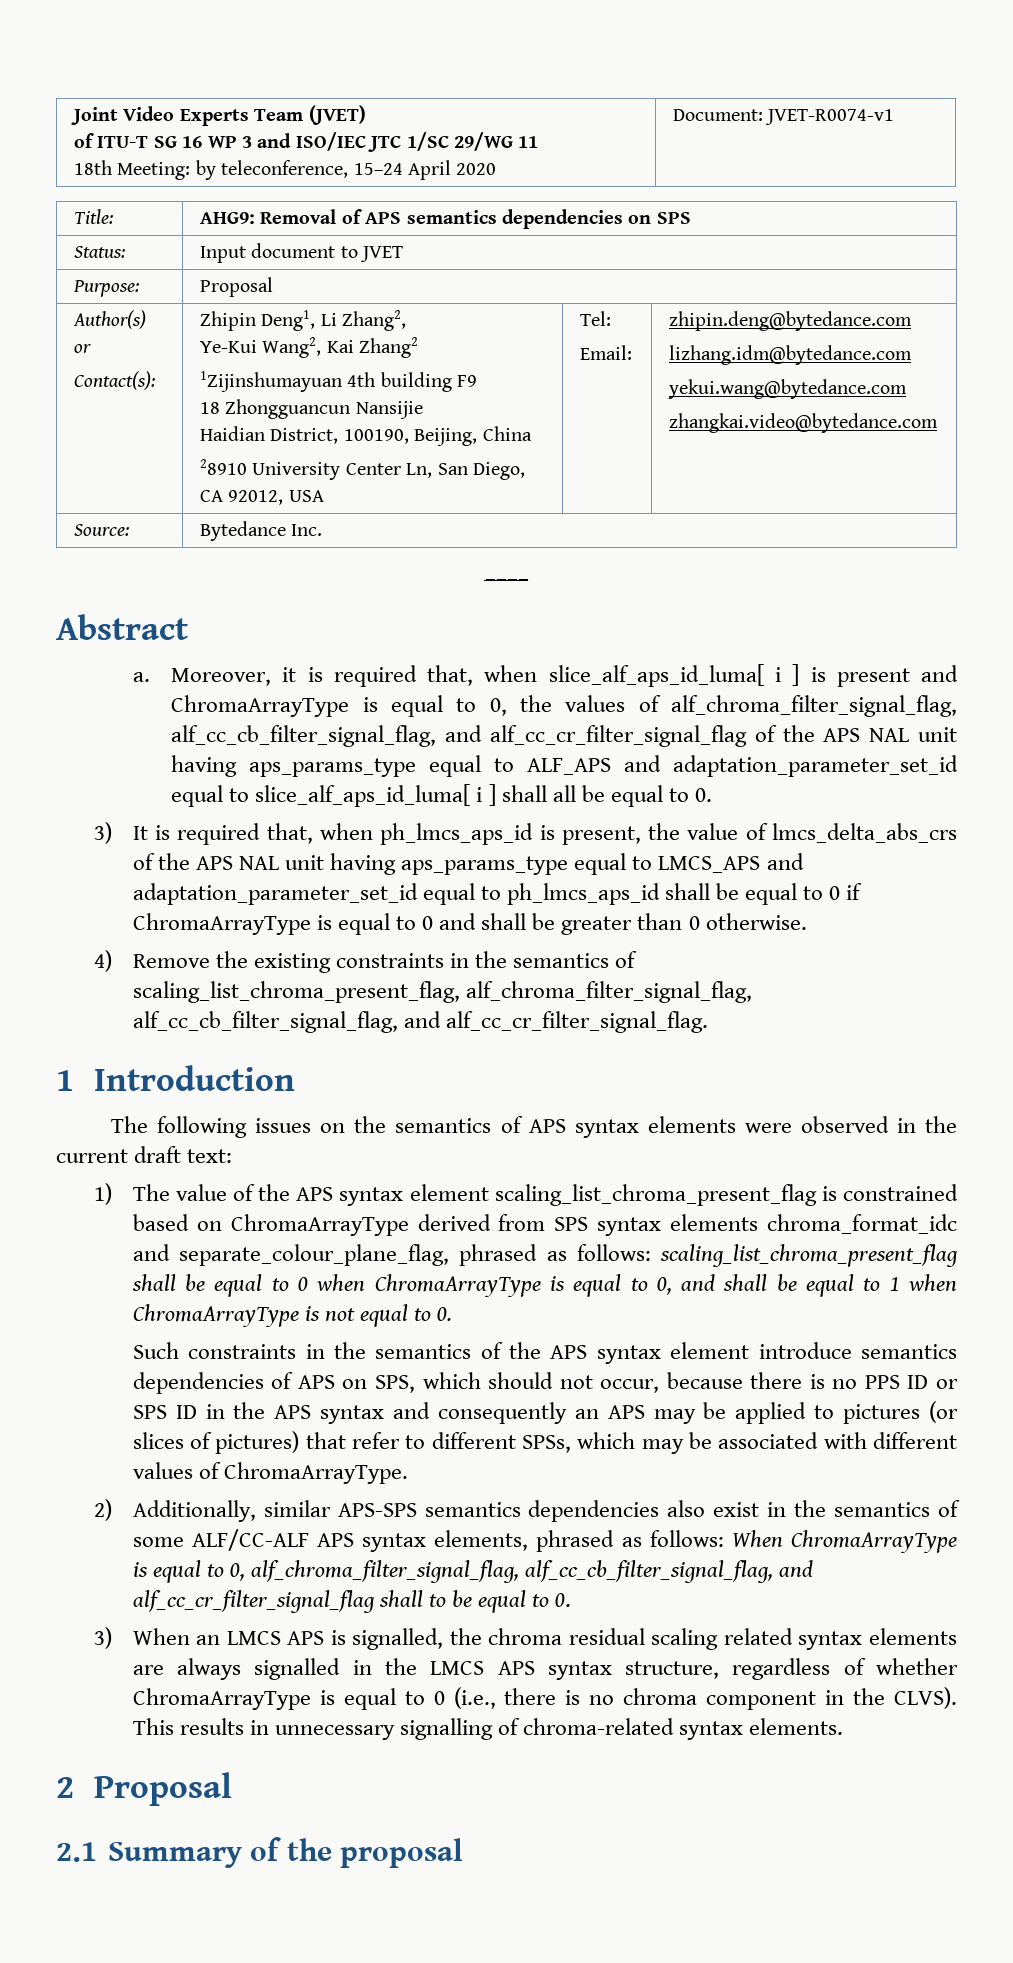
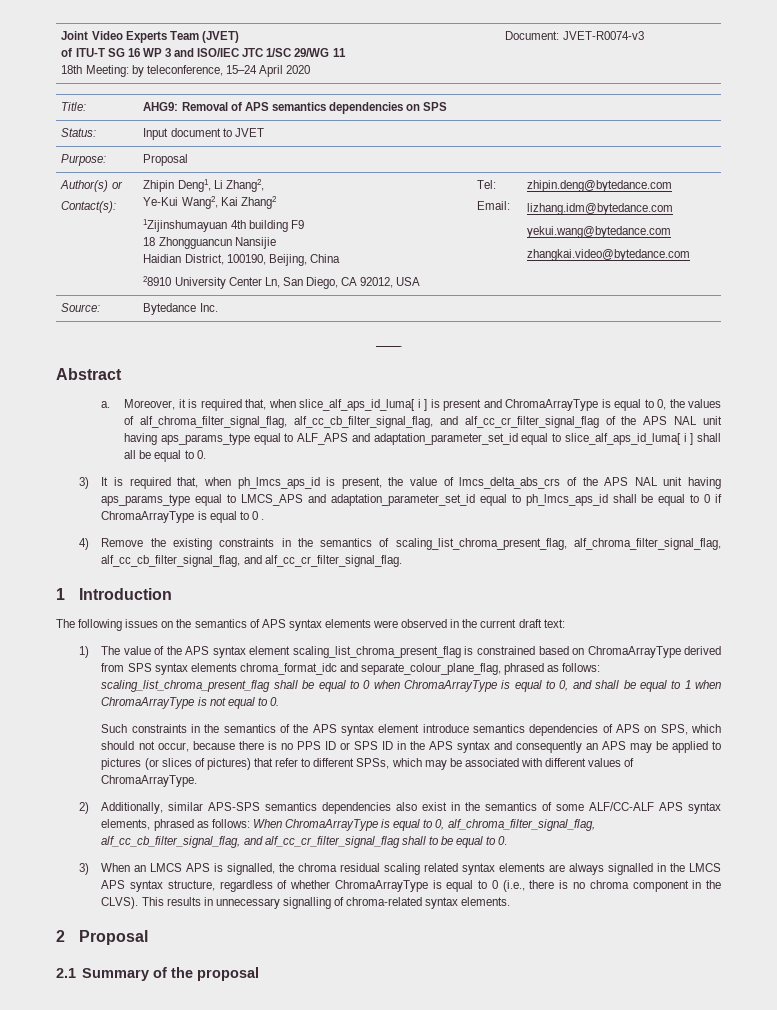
  Joint Video Experts Team (JVET)
  of ITU-T SG 16 WP 3 and ISO/IEC JTC 1/SC 29/WG 11
- 18th Meeting: by teleconference, 15–24 April 2020 | Document: JVET-R0074-v1
+ 18th Meeting: by teleconference, 15–24 April 2020 | Document: JVET-R0074-v3
- 3) It is required that, when ph_lmcs_aps_id is present, the value of lmcs_delta_abs_crs of the APS NAL unit having aps_params_type equal to LMCS_APS and adaptation_parameter_set_id equal to ph_lmcs_aps_id shall be equal to 0 if ChromaArrayType is equal to 0 and shall be greater than 0 otherwise.
+ 3) It is required that, when ph_lmcs_aps_id is present, the value of lmcs_delta_abs_crs of the APS NAL unit having aps_params_type equal to LMCS_APS and adaptation_parameter_set_id equal to ph_lmcs_aps_id shall be equal to 0 if ChromaArrayType is equal to 0 .

